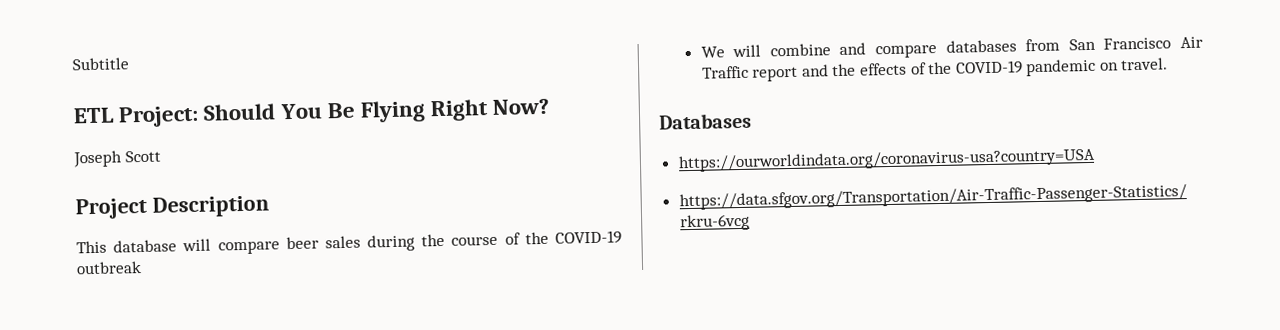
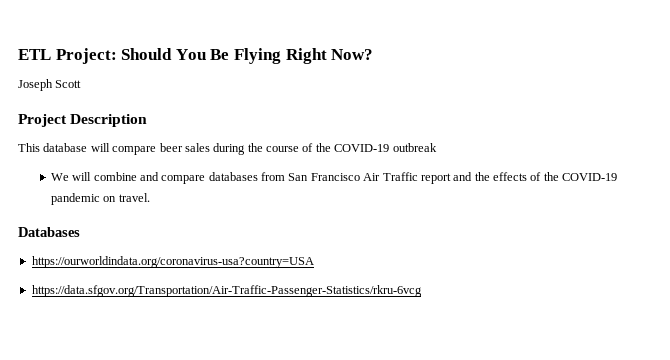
- Subtitle

